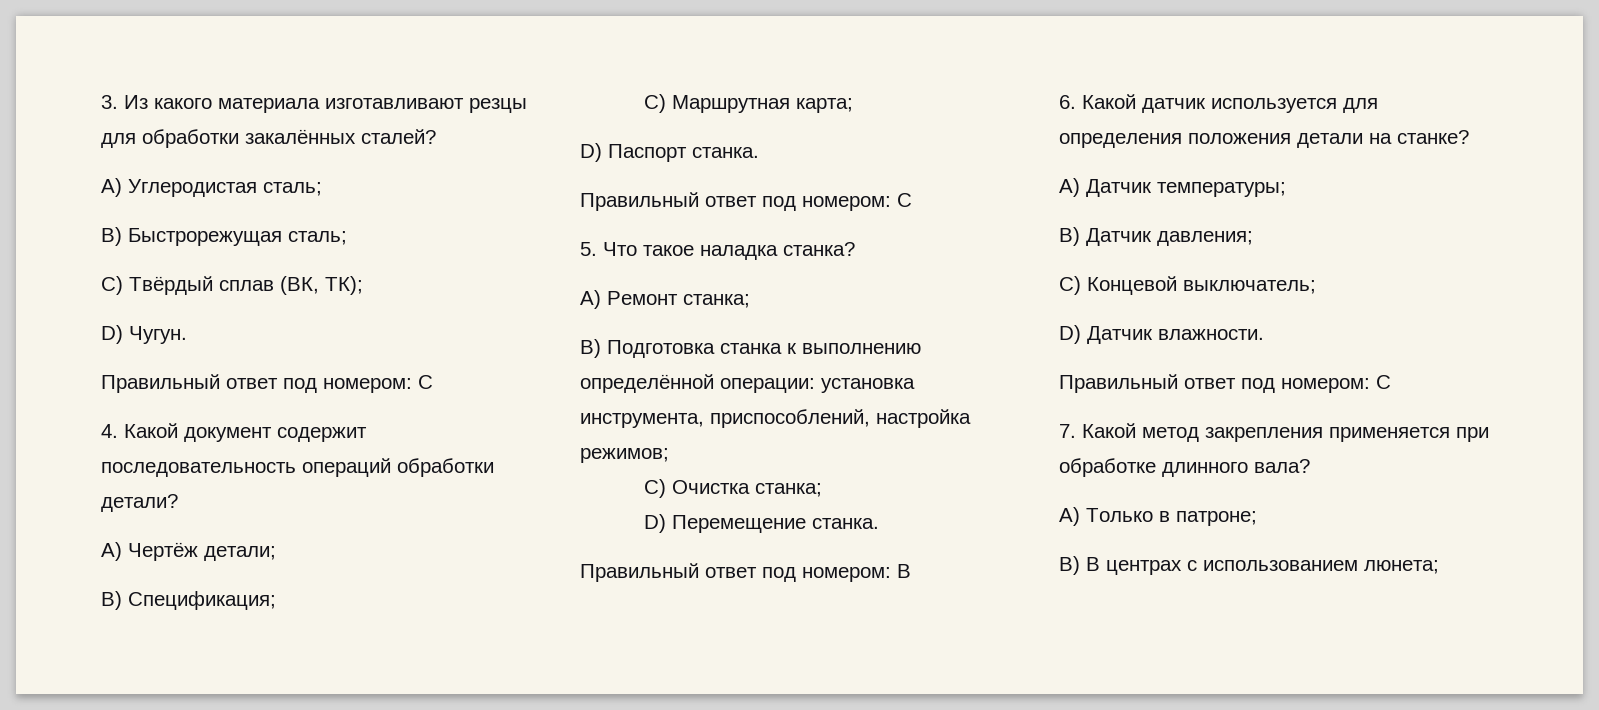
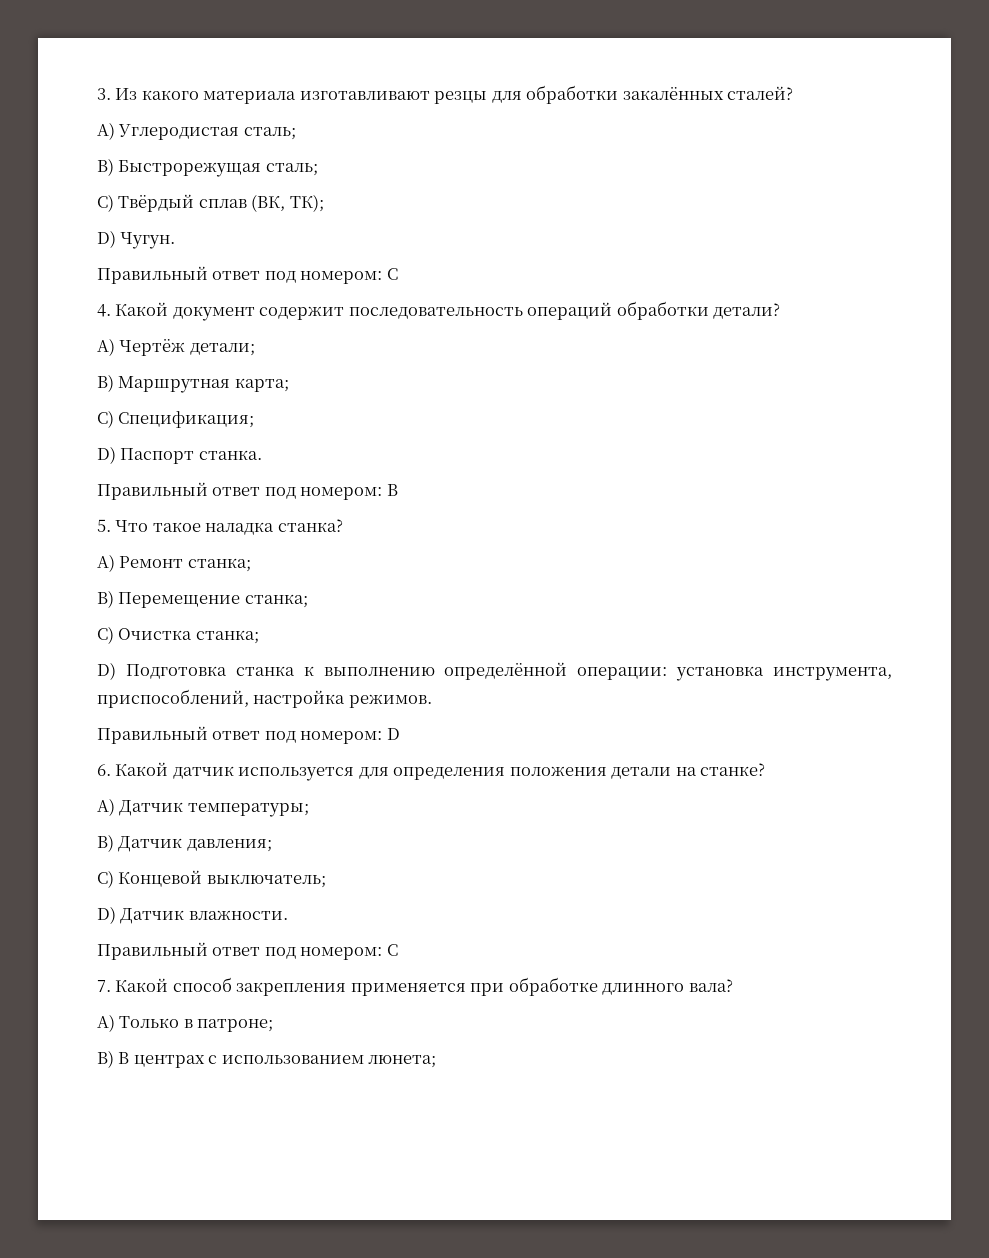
- B) Спецификация;
- C) Маршрутная карта;
+ B) Маршрутная карта;
+ C) Спецификация;
  D) Паспорт станка.
- Правильный ответ под номером: C
+ Правильный ответ под номером: B
- B) Подготовка станка к выполнению определённой операции: установка инструмента, приспособлений, настройка режимов;
+ B) Перемещение станка;
  C) Очистка станка;
- D) Перемещение станка.
- Правильный ответ под номером: B
+ D) Подготовка станка к выполнению определённой операции: установка инструмента, приспособлений, настройка режимов.
+ Правильный ответ под номером: D
- 7. Какой метод закрепления применяется при обработке длинного вала?
+ 7. Какой способ закрепления применяется при обработке длинного вала?

